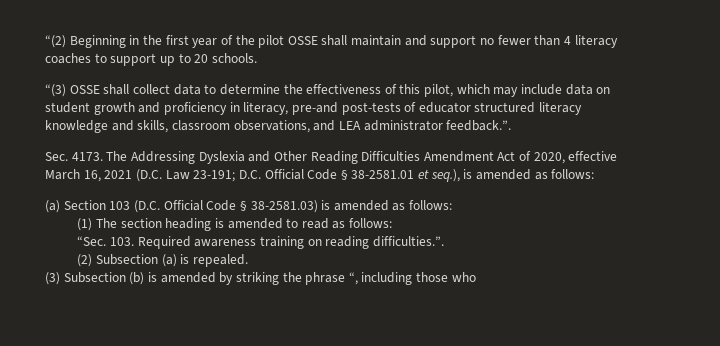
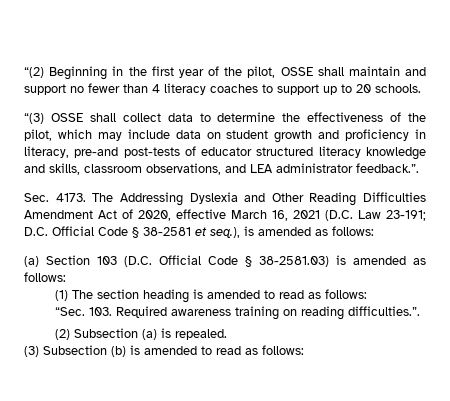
- “(2) Beginning in the first year of the pilot OSSE shall maintain and support no fewer than 4 literacy coaches to support up to 20 schools.
+ “(2) Beginning in the first year of the pilot, OSSE shall maintain and support no fewer than 4 literacy coaches to support up to 20 schools.
- “(3) OSSE shall collect data to determine the effectiveness of this pilot, which may include data on student growth and proficiency in literacy, pre-and post-tests of educator structured literacy knowledge and skills, classroom observations, and LEA administrator feedback.”.
+ “(3) OSSE shall collect data to determine the effectiveness of the pilot, which may include data on student growth and proficiency in literacy, pre-and post-tests of educator structured literacy knowledge and skills, classroom observations, and LEA administrator feedback.”.
- The Addressing Dyslexia and Other Reading Difficulties Amendment Act of 2020, effective March 16, 2021 (D.C. Law 23-191; D.C. Official Code § 38-2581.01 et seq.), is amended as follows:
+ The Addressing Dyslexia and Other Reading Difficulties Amendment Act of 2020, effective March 16, 2021 (D.C. Law 23-191; D.C. Official Code § 38-2581 et seq.), is amended as follows:
- (3) Subsection (b) is amended by striking the phrase “, including those who
+ (3) Subsection (b) is amended to read as follows:

